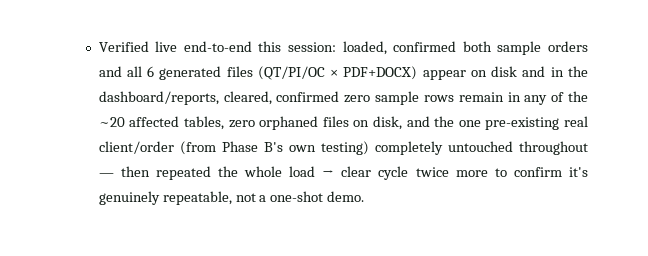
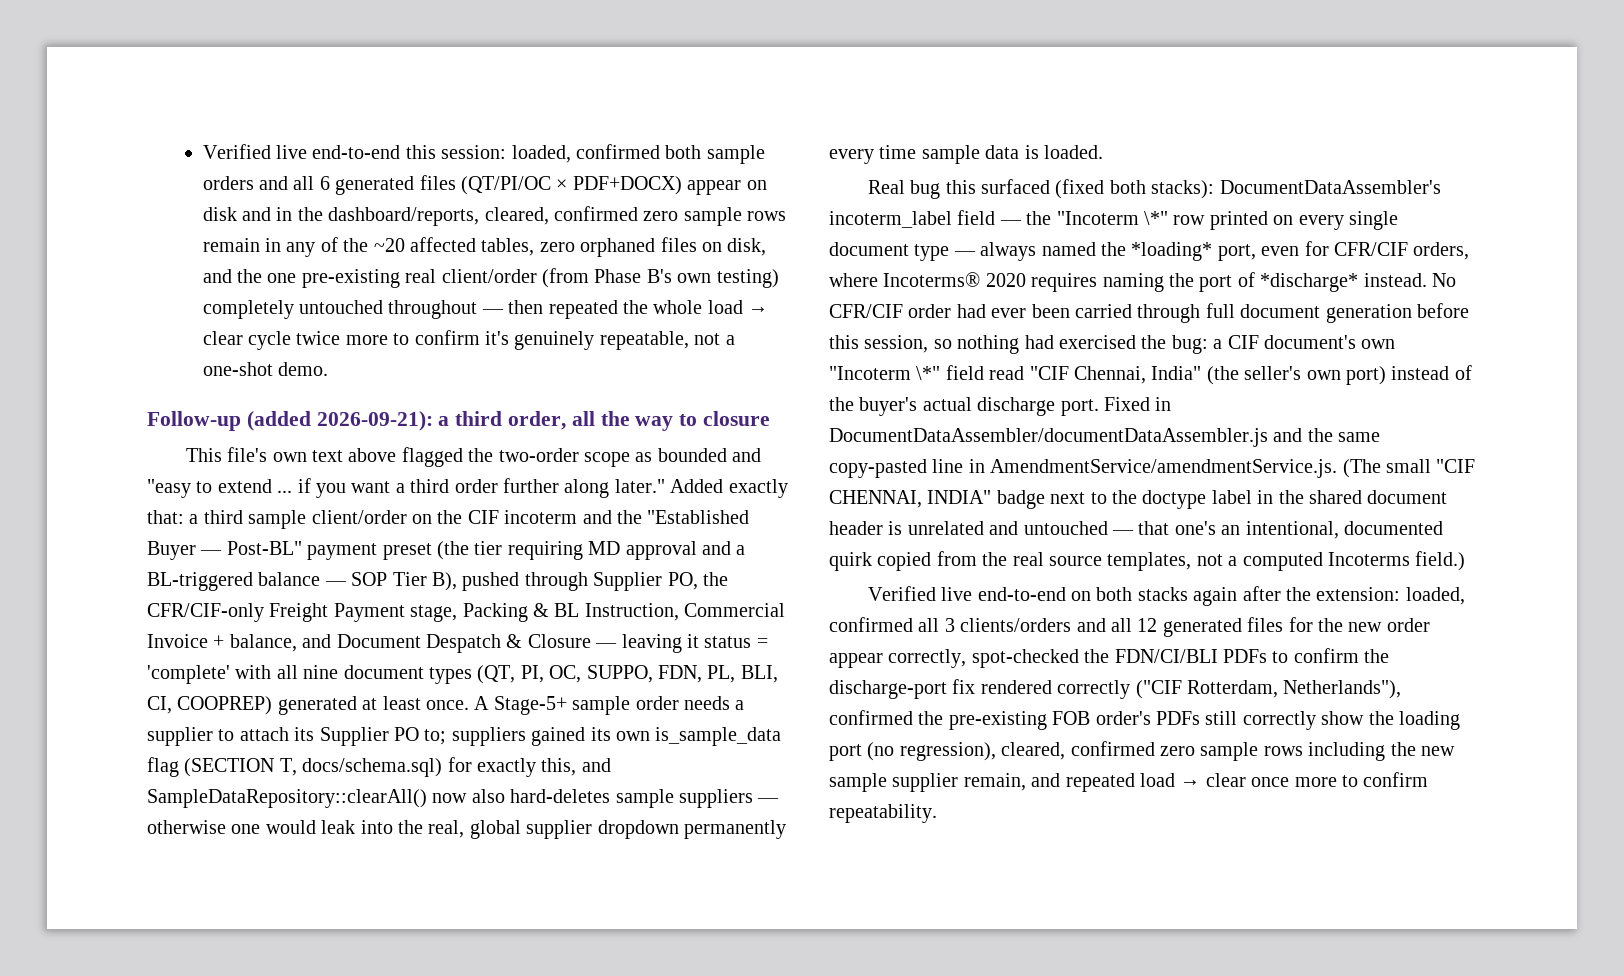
+ Follow-up (added 2026-09-21): a third order, all the way to closure
+ This file's own text above flagged the two-order scope as bounded and "easy to extend ... if you want a third order further along later." Added exactly that: a third sample client/order on the CIF incoterm and the "Established Buyer — Post-BL" payment preset (the tier requiring MD approval and a BL-triggered balance — SOP Tier B), pushed through Supplier PO, the CFR/CIF-only Freight Payment stage, Packing & BL Instruction, Commercial Invoice + balance, and Document Despatch & Closure — leaving it status = 'complete' with all nine document types (QT, PI, OC, SUPPO, FDN, PL, BLI, CI, COOPREP) generated at least once. A Stage-5+ sample order needs a supplier to attach its Supplier PO to; suppliers gained its own is_sample_data flag (SECTION T, docs/schema.sql) for exactly this, and SampleDataRepository::clearAll() now also hard-deletes sample suppliers — otherwise one would leak into the real, global supplier dropdown permanently every time sample data is loaded.
+ Real bug this surfaced (fixed both stacks): DocumentDataAssembler's incoterm_label field — the "Incoterm \*" row printed on every single document type — always named the *loading* port, even for CFR/CIF orders, where Incoterms® 2020 requires naming the port of *discharge* instead. No CFR/CIF order had ever been carried through full document generation before this session, so nothing had exercised the bug: a CIF document's own "Incoterm \*" field read "CIF Chennai, India" (the seller's own port) instead of the buyer's actual discharge port. Fixed in DocumentDataAssembler/documentDataAssembler.js and the same copy-pasted line in AmendmentService/amendmentService.js. (The small "CIF CHENNAI, INDIA" badge next to the doctype label in the shared document header is unrelated and untouched — that one's an intentional, documented quirk copied from the real source templates, not a computed Incoterms field.)
+ Verified live end-to-end on both stacks again after the extension: loaded, confirmed all 3 clients/orders and all 12 generated files for the new order appear correctly, spot-checked the FDN/CI/BLI PDFs to confirm the discharge-port fix rendered correctly ("CIF Rotterdam, Netherlands"), confirmed the pre-existing FOB order's PDFs still correctly show the loading port (no regression), cleared, confirmed zero sample rows including the new sample supplier remain, and repeated load → clear once more to confirm repeatability.

